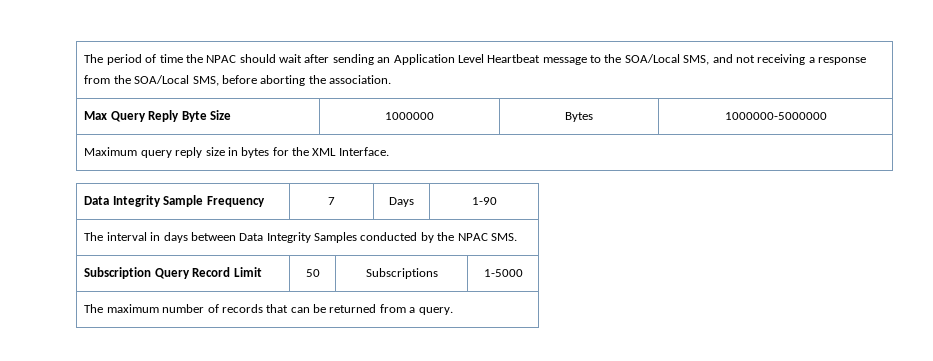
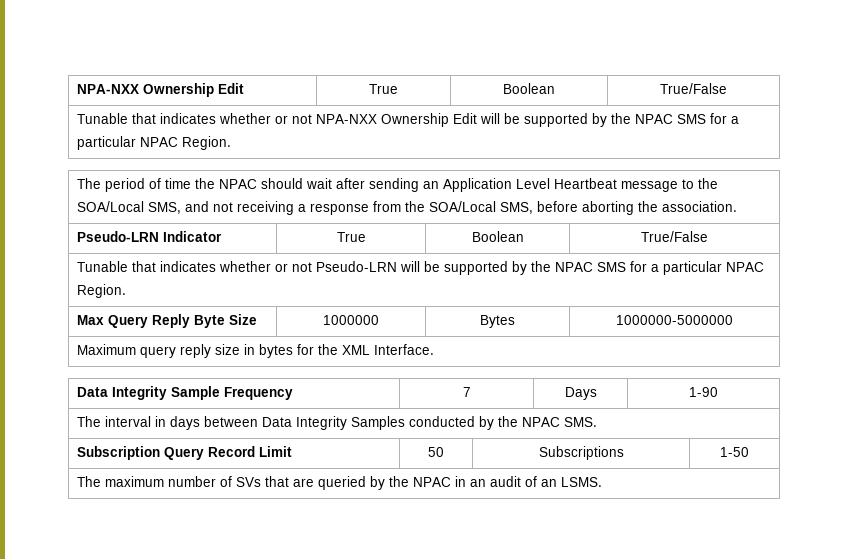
+ NPA-NXX Ownership Edit | True | Boolean | True/False
+ Tunable that indicates whether or not NPA-NXX Ownership Edit will be supported by the NPAC SMS for a particular NPAC Region.
+ Pseudo-LRN Indicator | True | Boolean | True/False
+ Tunable that indicates whether or not Pseudo-LRN will be supported by the NPAC SMS for a particular NPAC Region.
- Subscription Query Record Limit | 50 | Subscriptions | 1-5000
+ Subscription Query Record Limit | 50 | Subscriptions | 1-50
- The maximum number of records that can be returned from a query.
+ The maximum number of SVs that are queried by the NPAC in an audit of an LSMS.

